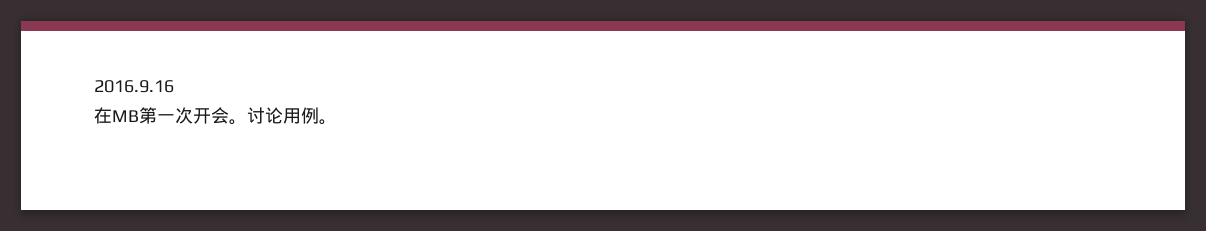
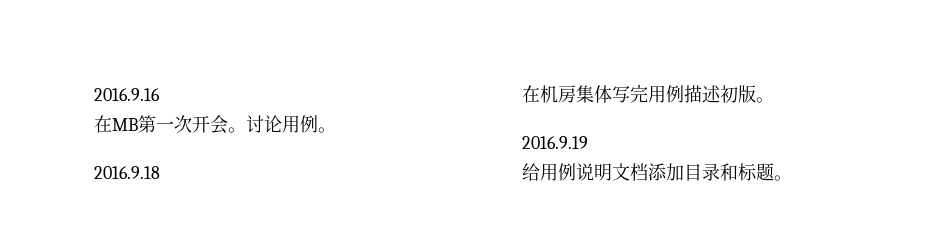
+ 2016.9.18
+ 在机房集体写完用例描述初版。
+ 2016.9.19
+ 给用例说明文档添加目录和标题。

